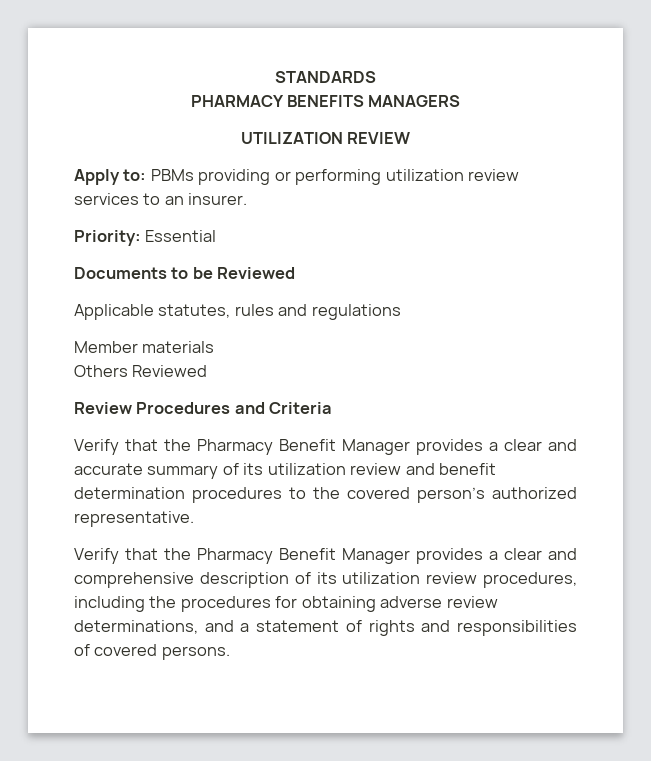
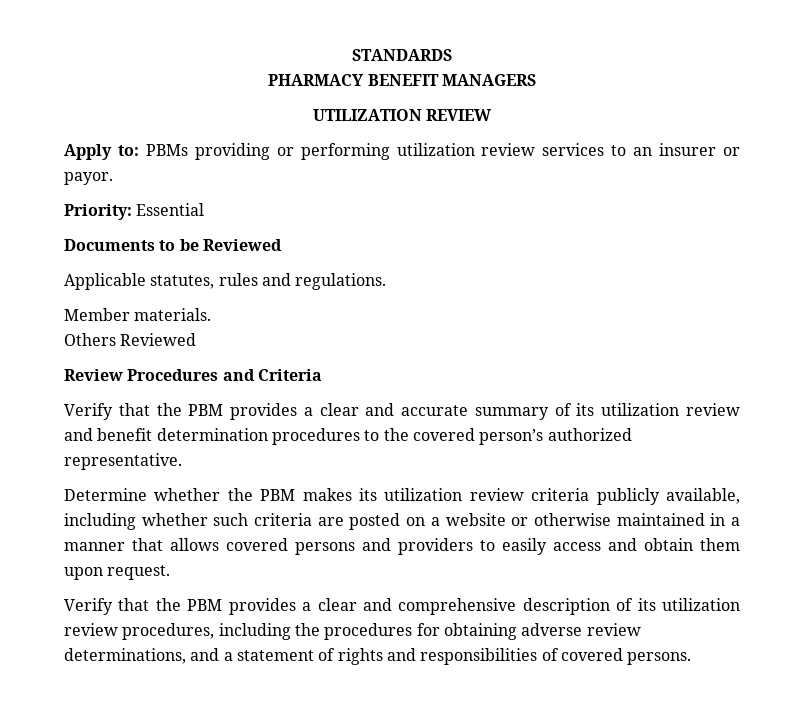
- PHARMACY BENEFITS MANAGERS
+ PHARMACY BENEFIT MANAGERS
- Apply to: PBMs providing or performing utilization review services to an insurer.
+ Apply to: PBMs providing or performing utilization review services to an insurer or payor.
- Applicable statutes, rules and regulations
+ Applicable statutes, rules and regulations.
- Member materials
+ Member materials.
- Verify that the Pharmacy Benefit Manager provides a clear and accurate summary of its utilization review and benefit determination procedures to the covered person’s authorized representative.
+ Verify that the PBM provides a clear and accurate summary of its utilization review and benefit determination procedures to the covered person’s authorized representative.
- Verify that the Pharmacy Benefit Manager provides a clear and comprehensive description of its utilization review procedures, including the procedures for obtaining adverse review determinations, and a statement of rights and responsibilities of covered persons.
+ Determine whether the PBM makes its utilization review criteria publicly available, including whether such criteria are posted on a website or otherwise maintained in a manner that allows covered persons and providers to easily access and obtain them upon request.
+ Verify that the PBM provides a clear and comprehensive description of its utilization review procedures, including the procedures for obtaining adverse review determinations, and a statement of rights and responsibilities of covered persons.

